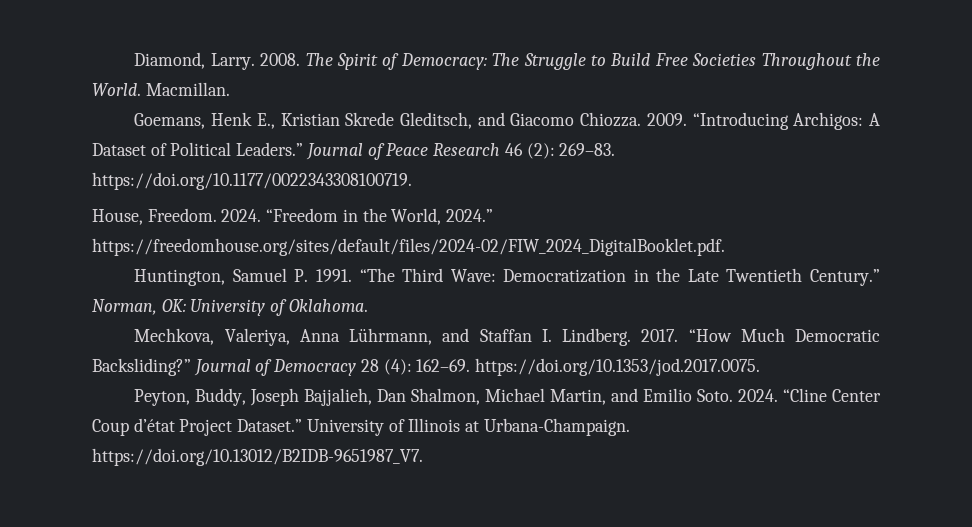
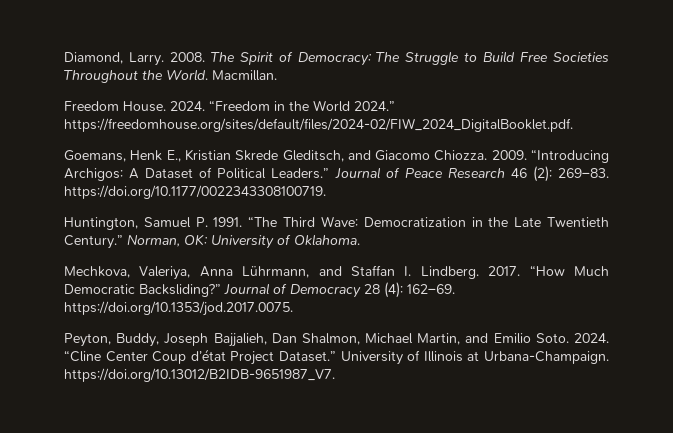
+ Freedom House. 2024. “Freedom in the World 2024.” https://freedomhouse.org/sites/default/files/2024-02/FIW_2024_DigitalBooklet.pdf.
- House, Freedom. 2024. “Freedom in the World, 2024.” https://freedomhouse.org/sites/default/files/2024-02/FIW_2024_DigitalBooklet.pdf.

